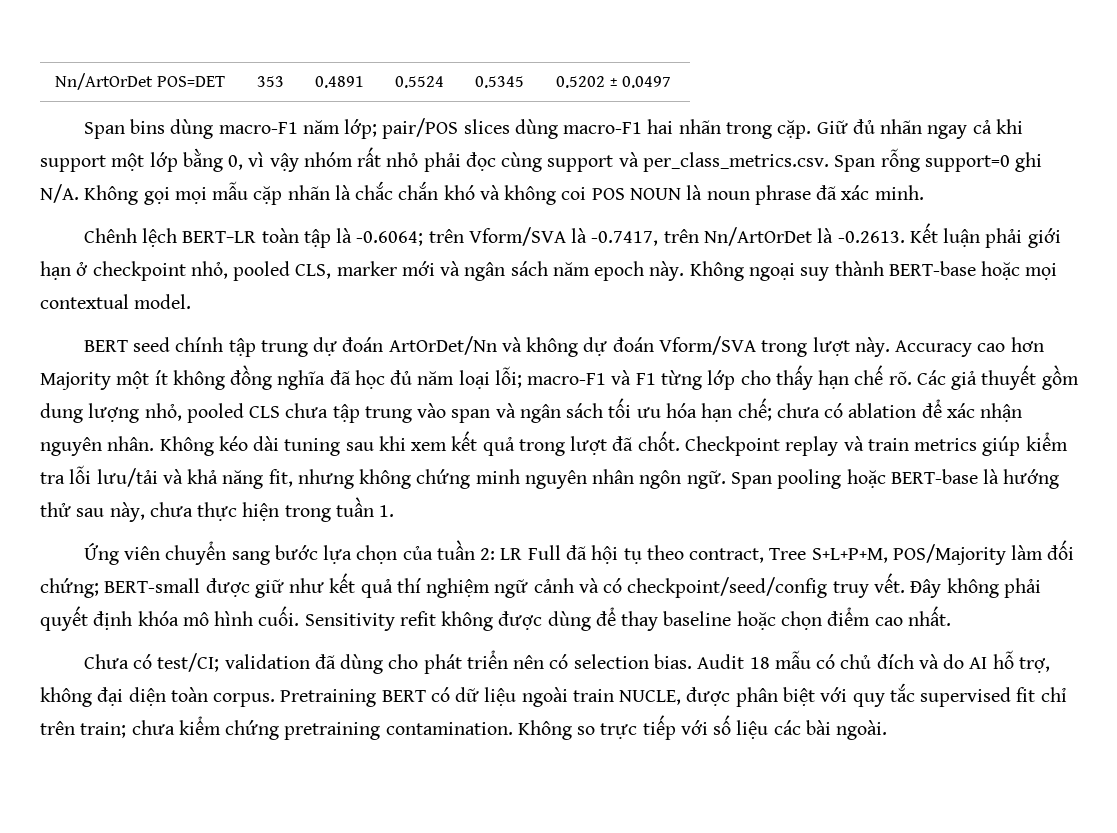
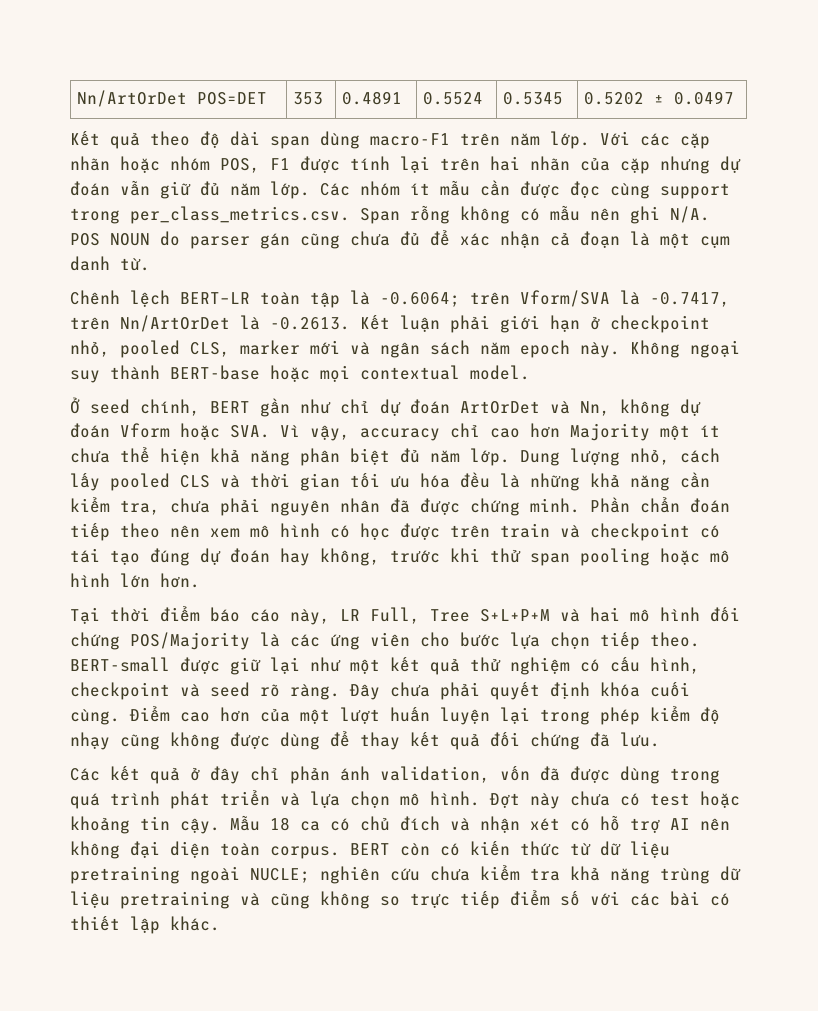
- Span bins dùng macro-F1 năm lớp; pair/POS slices dùng macro-F1 hai nhãn trong cặp. Giữ đủ nhãn ngay cả khi support một lớp bằng 0, vì vậy nhóm rất nhỏ phải đọc cùng support và per_class_metrics.csv. Span rỗng support=0 ghi N/A. Không gọi mọi mẫu cặp nhãn là chắc chắn khó và không coi POS NOUN là noun phrase đã xác minh.
+ Kết quả theo độ dài span dùng macro-F1 trên năm lớp. Với các cặp nhãn hoặc nhóm POS, F1 được tính lại trên hai nhãn của cặp nhưng dự đoán vẫn giữ đủ năm lớp. Các nhóm ít mẫu cần được đọc cùng support trong per_class_metrics.csv. Span rỗng không có mẫu nên ghi N/A. POS NOUN do parser gán cũng chưa đủ để xác nhận cả đoạn là một cụm danh từ.
- BERT seed chính tập trung dự đoán ArtOrDet/Nn và không dự đoán Vform/SVA trong lượt này. Accuracy cao hơn Majority một ít không đồng nghĩa đã học đủ năm loại lỗi; macro-F1 và F1 từng lớp cho thấy hạn chế rõ. Các giả thuyết gồm dung lượng nhỏ, pooled CLS chưa tập trung vào span và ngân sách tối ưu hóa hạn chế; chưa có ablation để xác nhận nguyên nhân. Không kéo dài tuning sau khi xem kết quả trong lượt đã chốt. Checkpoint replay và train metrics giúp kiểm tra lỗi lưu/tải và khả năng fit, nhưng không chứng minh nguyên nhân ngôn ngữ. Span pooling hoặc BERT-base là hướng thử sau này, chưa thực hiện trong tuần 1.
- Ứng viên chuyển sang bước lựa chọn của tuần 2: LR Full đã hội tụ theo contract, Tree S+L+P+M, POS/Majority làm đối chứng; BERT-small được giữ như kết quả thí nghiệm ngữ cảnh và có checkpoint/seed/config truy vết. Đây không phải quyết định khóa mô hình cuối. Sensitivity refit không được dùng để thay baseline hoặc chọn điểm cao nhất.
- Chưa có test/CI; validation đã dùng cho phát triển nên có selection bias. Audit 18 mẫu có chủ đích và do AI hỗ trợ, không đại diện toàn corpus.
+ Ở seed chính, BERT gần như chỉ dự đoán ArtOrDet và Nn, không dự đoán Vform hoặc SVA. Vì vậy, accuracy chỉ cao hơn Majority một ít chưa thể hiện khả năng phân biệt đủ năm lớp. Dung lượng nhỏ, cách lấy pooled CLS và thời gian tối ưu hóa đều là những khả năng cần kiểm tra, chưa phải nguyên nhân đã được chứng minh. Phần chẩn đoán tiếp theo nên xem mô hình có học được trên train và checkpoint có tái tạo đúng dự đoán hay không, trước khi thử span pooling hoặc mô hình lớn hơn.
+ Tại thời điểm báo cáo này, LR Full, Tree S+L+P+M và hai mô hình đối chứng POS/Majority là các ứng viên cho bước lựa chọn tiếp theo. BERT-small được giữ lại như một kết quả thử nghiệm có cấu hình, checkpoint và seed rõ ràng. Đây chưa phải quyết định khóa cuối cùng. Điểm cao hơn của một lượt huấn luyện lại trong phép kiểm độ nhạy cũng không được dùng để thay kết quả đối chứng đã lưu.
+ Các kết quả ở đây chỉ phản ánh validation, vốn đã được dùng trong quá trình phát triển và lựa chọn mô hình. Đợt này chưa có test hoặc khoảng tin cậy. Mẫu 18 ca có chủ đích và nhận xét có hỗ trợ AI nên không đại diện toàn corpus.
- Pretraining BERT có dữ liệu ngoài train NUCLE, được phân biệt với quy tắc supervised fit chỉ trên train; chưa kiểm chứng pretraining contamination. Không so trực tiếp với số liệu các bài ngoài.
+ BERT còn có kiến thức từ dữ liệu pretraining ngoài NUCLE; nghiên cứu chưa kiểm tra khả năng trùng dữ liệu pretraining và cũng không so trực tiếp điểm số với các bài có thiết lập khác.

